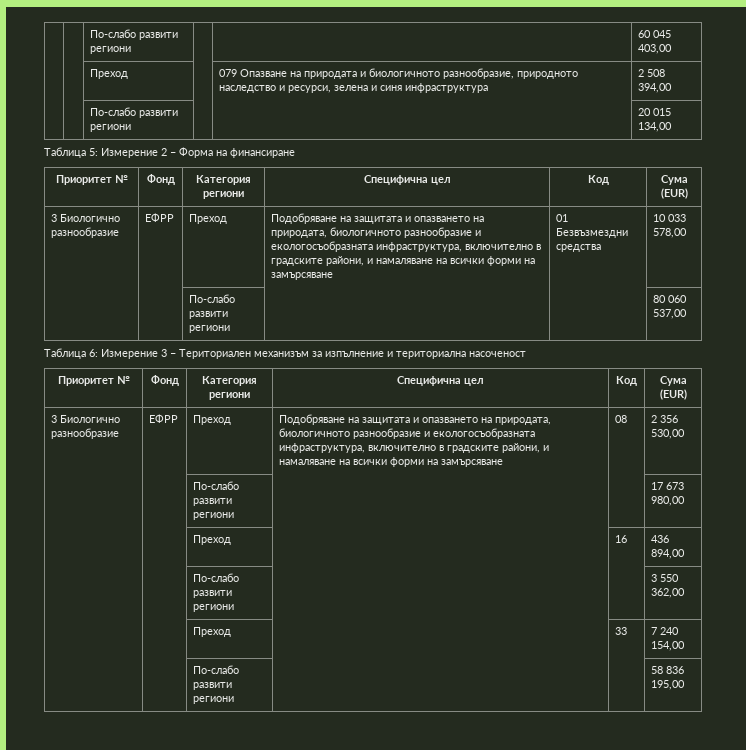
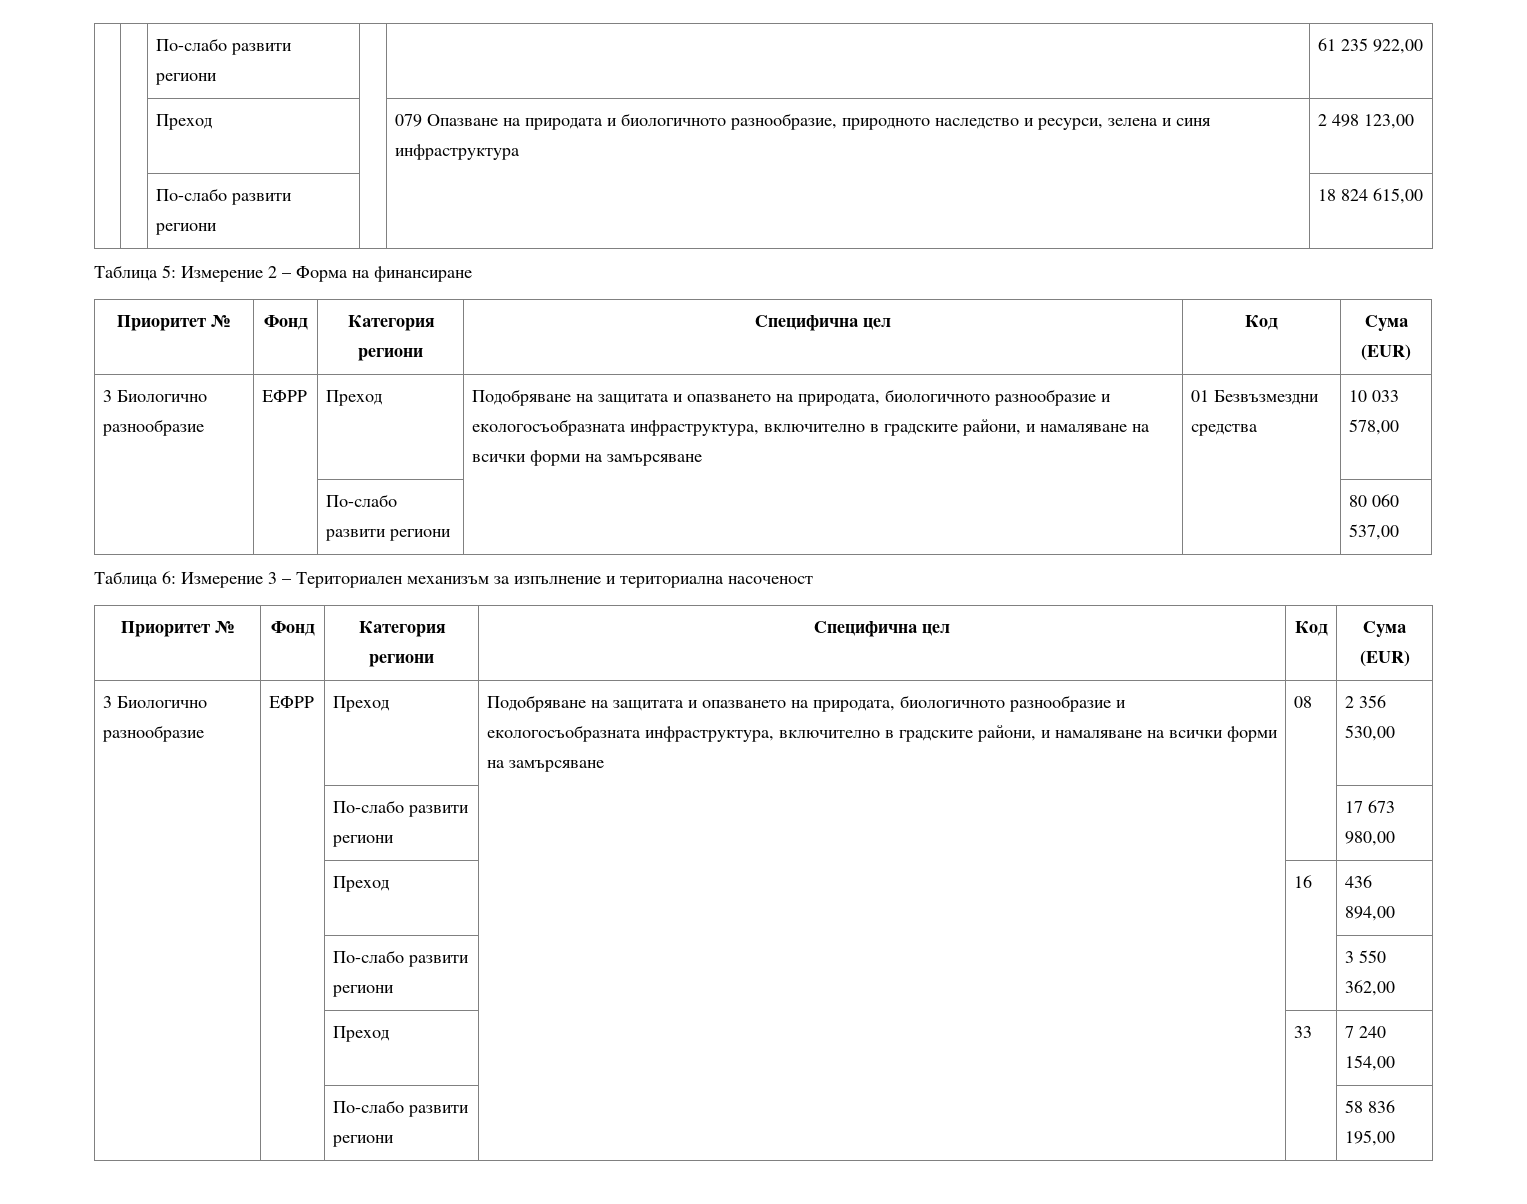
- | | По-слабо развити региони | | | 60 045 403,00
+ | | По-слабо развити региони | | | 61 235 922,00
- | | Преход | | 079 Опазване на природата и биологичното разнообразие, природното наследство и ресурси, зелена и синя инфраструктура | 2 508 394,00
- | | По-слабо развити региони | | | 20 015 134,00
+ | | Преход | | 079 Опазване на природата и биологичното разнообразие, природното наследство и ресурси, зелена и синя инфраструктура | 2 498 123,00
+ | | По-слабо развити региони | | | 18 824 615,00

